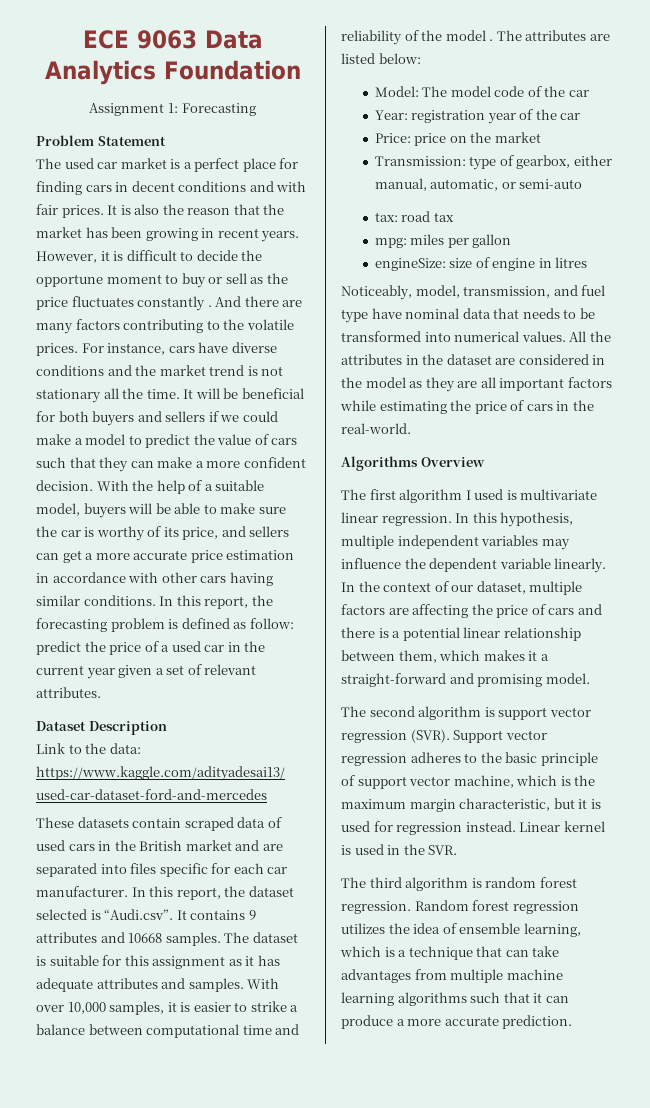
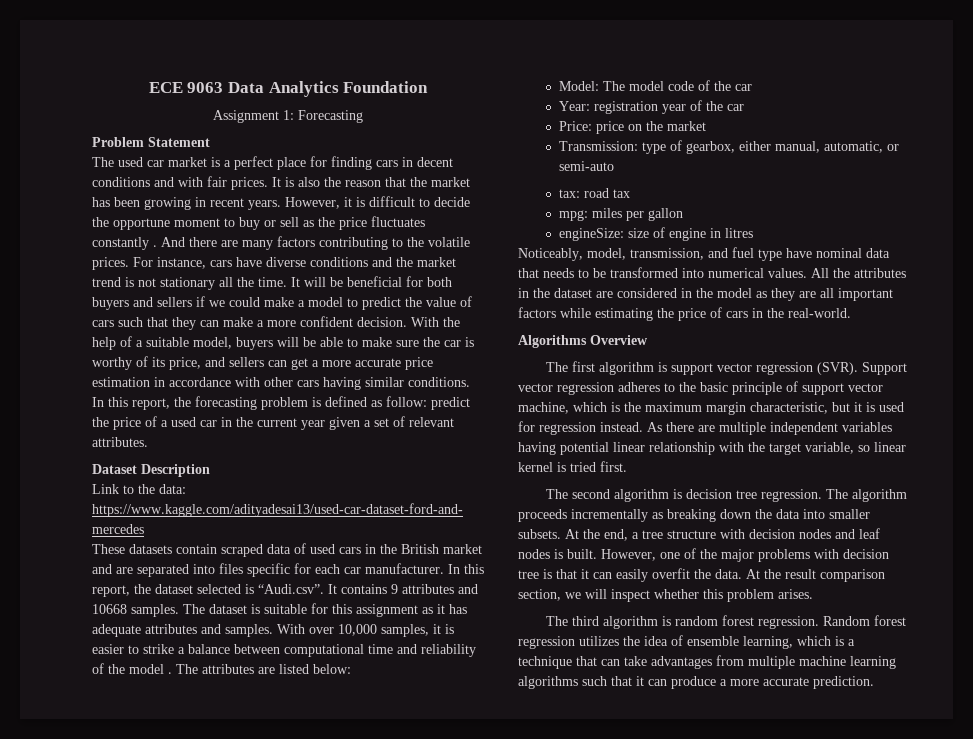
- The first algorithm I used is multivariate linear regression. In this hypothesis, multiple independent variables may influence the dependent variable linearly. In the context of our dataset, multiple factors are affecting the price of cars and there is a potential linear relationship between them, which makes it a straight-forward and promising model.
- The second algorithm is support vector regression (SVR).
+ The first algorithm is support vector regression (SVR).
- Linear kernel is used in the SVR.
+ As there are multiple independent variables having potential linear relationship with the target variable, so linear kernel is tried first.
+ The second algorithm is decision tree regression. The algorithm proceeds incrementally as breaking down the data into smaller subsets. At the end, a tree structure with decision nodes and leaf nodes is built. However, one of the major problems with decision tree is that it can easily overfit the data. At the result comparison section, we will inspect whether this problem arises.

